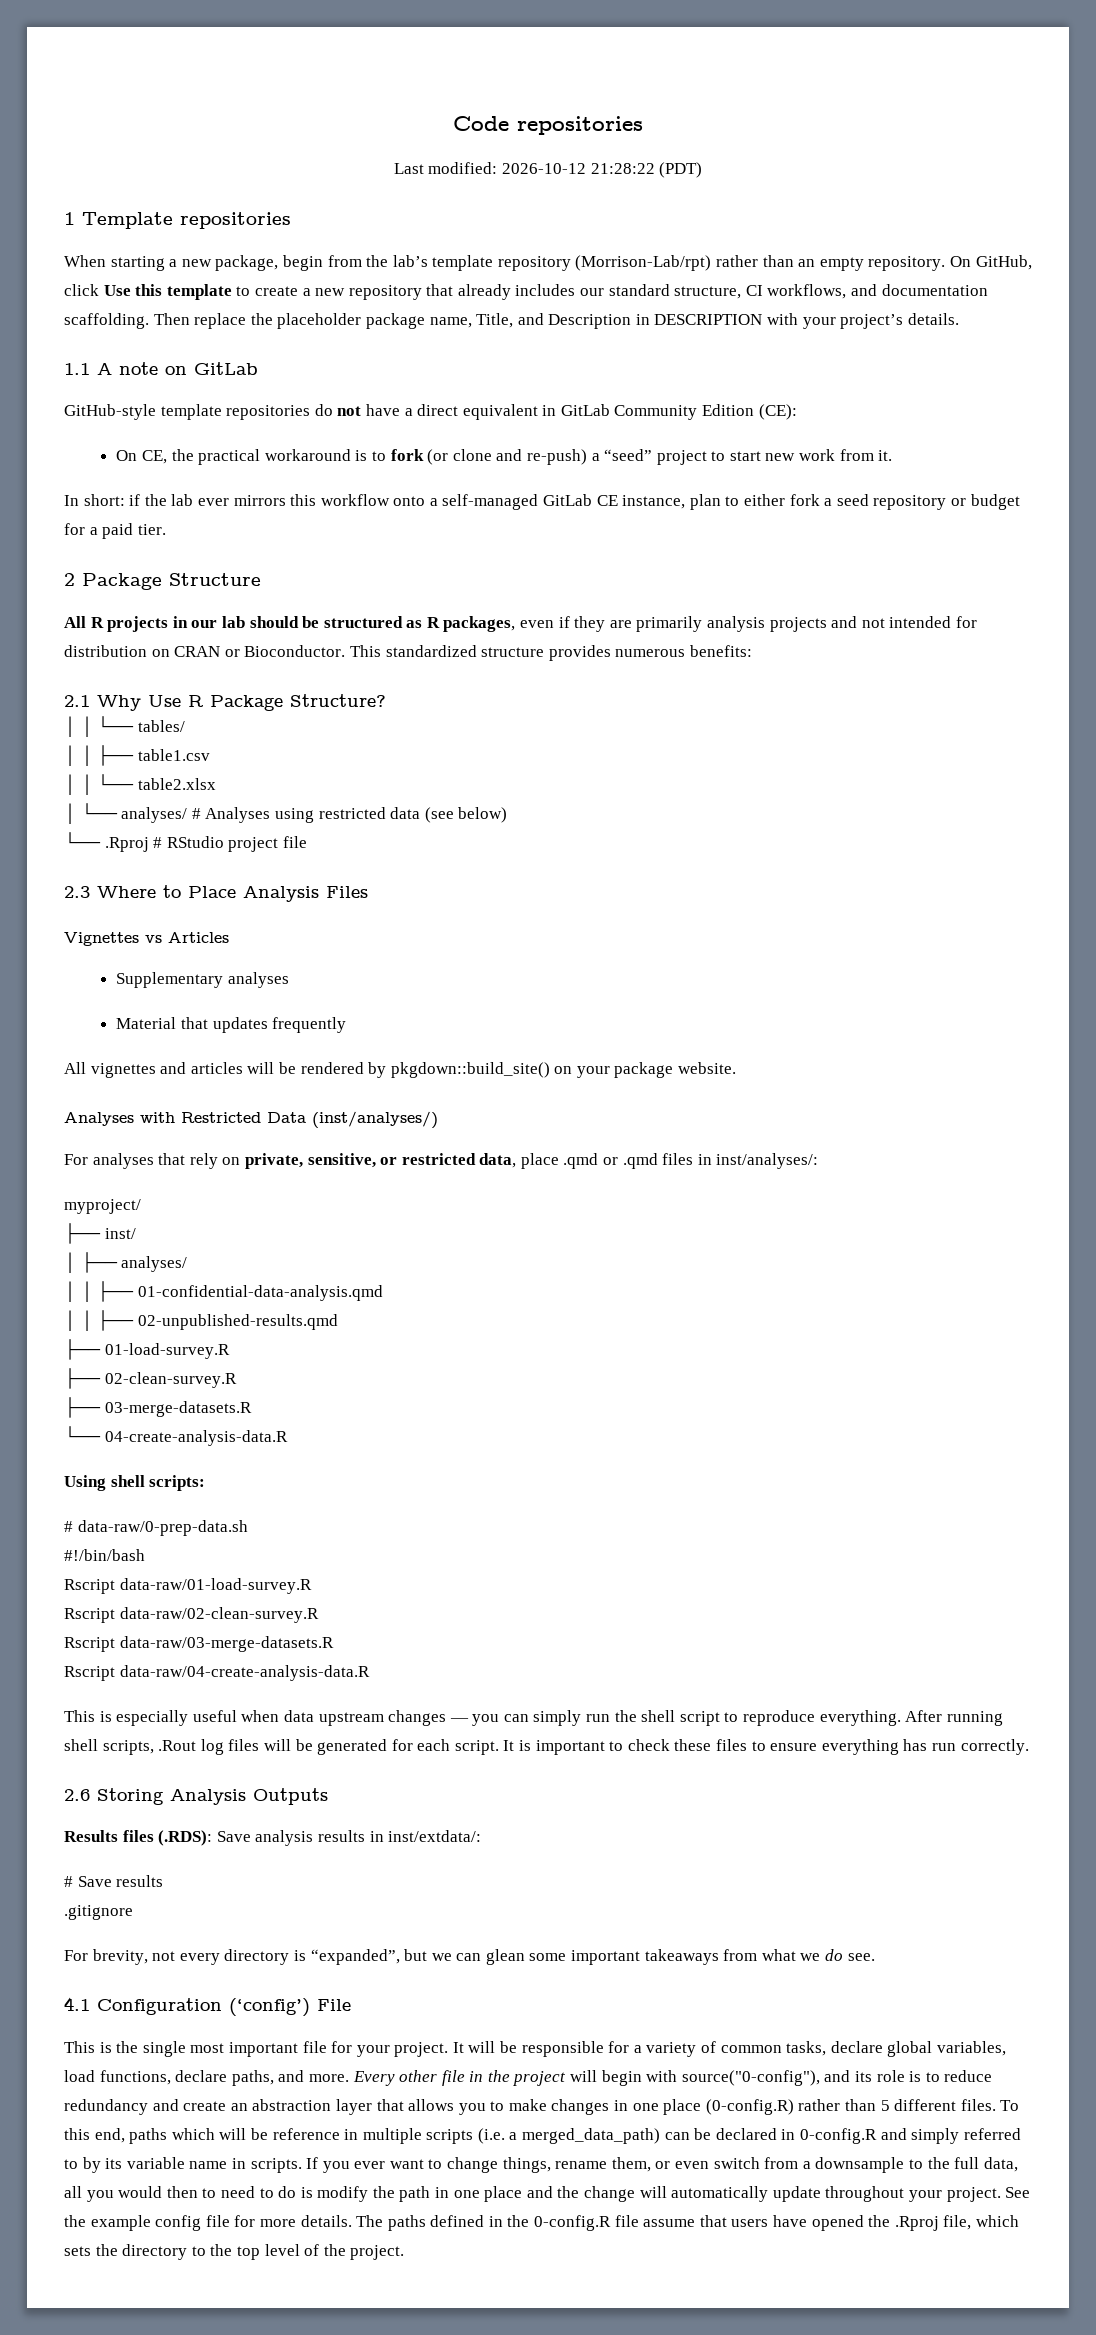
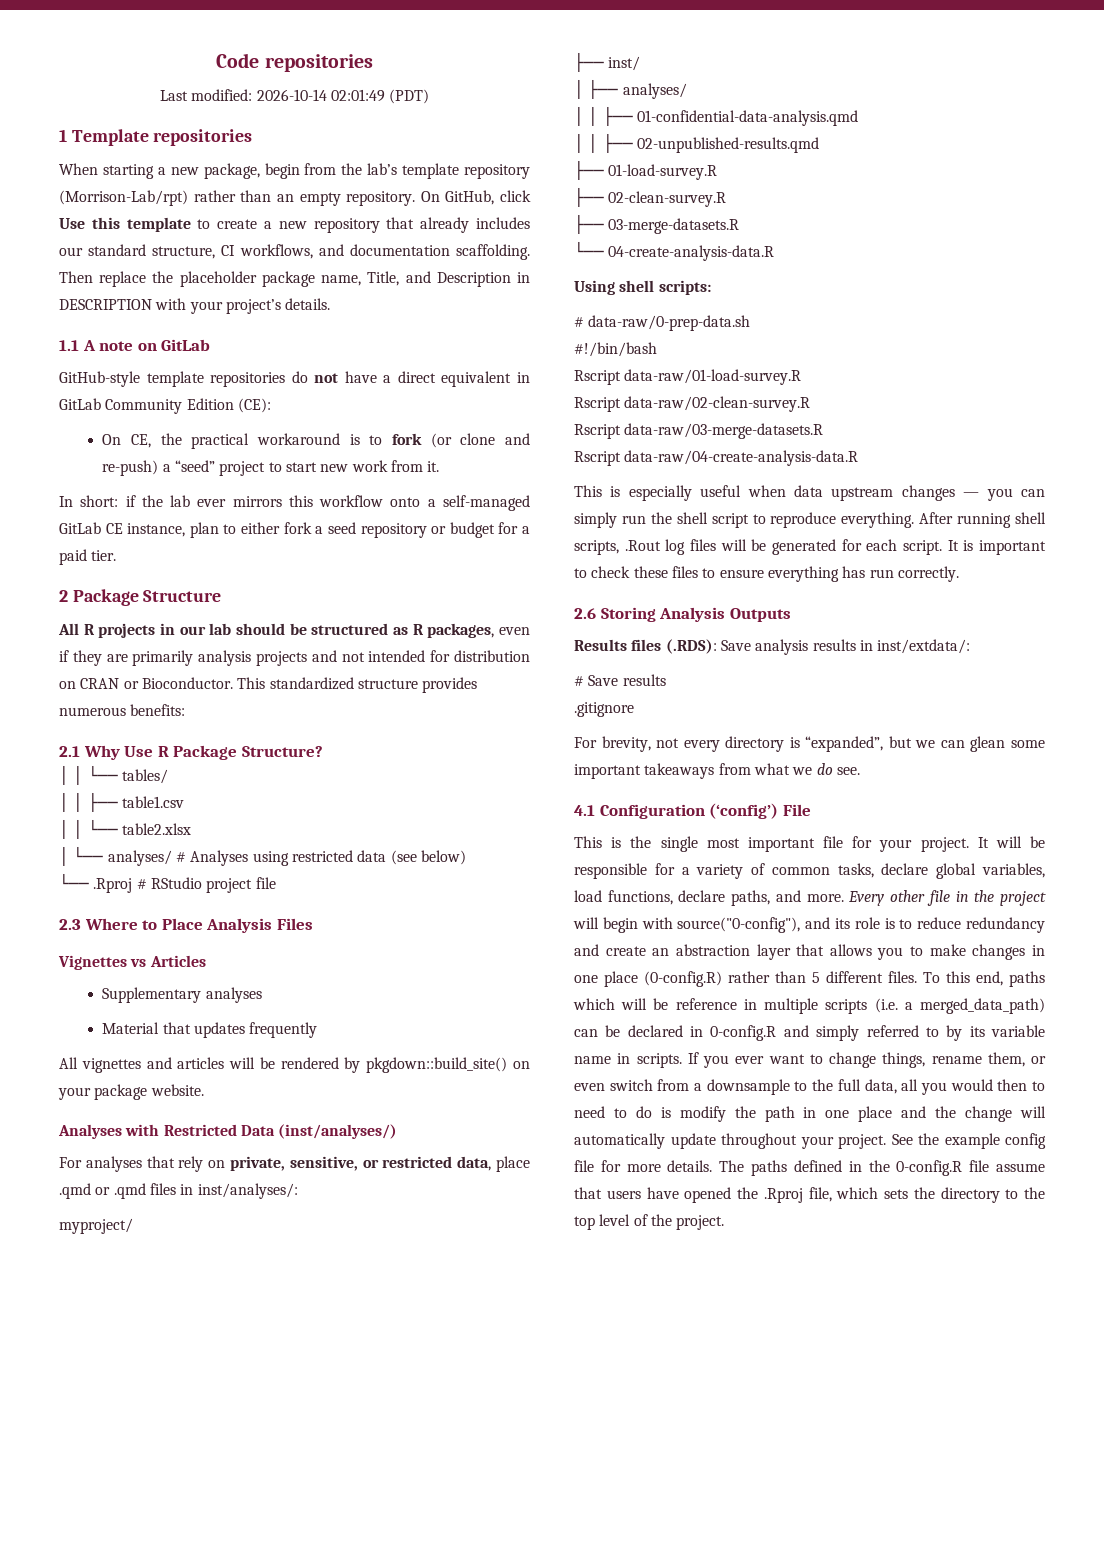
- Last modified: 2026-10-12 21:28:22 (PDT)
+ Last modified: 2026-10-14 02:01:49 (PDT)

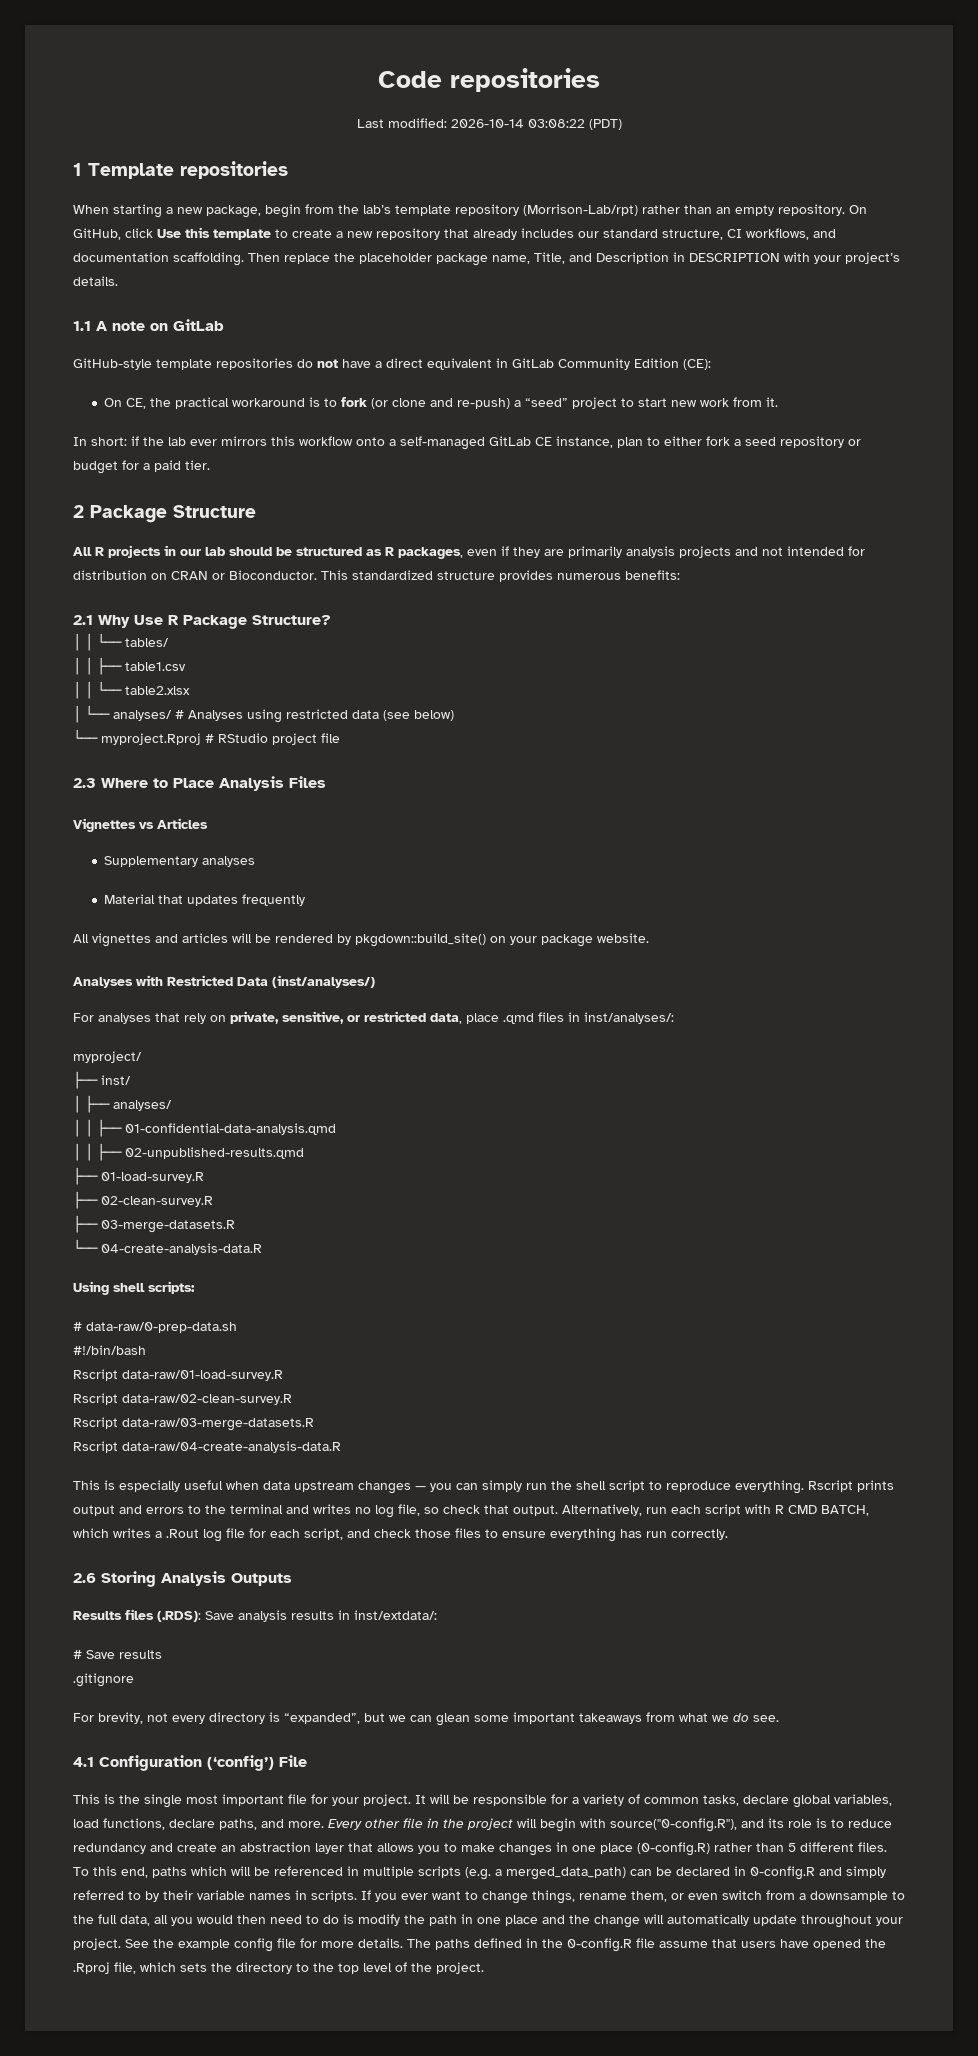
- Last modified: 2026-10-14 02:01:49 (PDT)
+ Last modified: 2026-10-14 03:08:22 (PDT)
- └── .Rproj # RStudio project file
+ └── myproject.Rproj # RStudio project file
- For analyses that rely on private, sensitive, or restricted data, place .qmd or .qmd files in inst/analyses/:
+ For analyses that rely on private, sensitive, or restricted data, place .qmd files in inst/analyses/:
- After running shell scripts, .Rout log files will be generated for each script. It is important to check these files to ensure everything has run correctly.
+ Rscript prints output and errors to the terminal and writes no log file, so check that output. Alternatively, run each script with R CMD BATCH, which writes a .Rout log file for each script, and check those files to ensure everything has run correctly.
- Every other file in the project will begin with source("0-config"), and its role is to reduce redundancy and create an abstraction layer that allows you to make changes in one place (0-config.R) rather than 5 different files.
+ Every other file in the project will begin with source("0-config.R"), and its role is to reduce redundancy and create an abstraction layer that allows you to make changes in one place (0-config.R) rather than 5 different files.
- To this end, paths which will be reference in multiple scripts (i.e. a merged_data_path) can be declared in 0-config.R and simply referred to by its variable name in scripts.
+ To this end, paths which will be referenced in multiple scripts (e.g. a merged_data_path) can be declared in 0-config.R and simply referred to by their variable names in scripts.
- If you ever want to change things, rename them, or even switch from a downsample to the full data, all you would then to need to do is modify the path in one place and the change will automatically update throughout your project.
+ If you ever want to change things, rename them, or even switch from a downsample to the full data, all you would then need to do is modify the path in one place and the change will automatically update throughout your project.

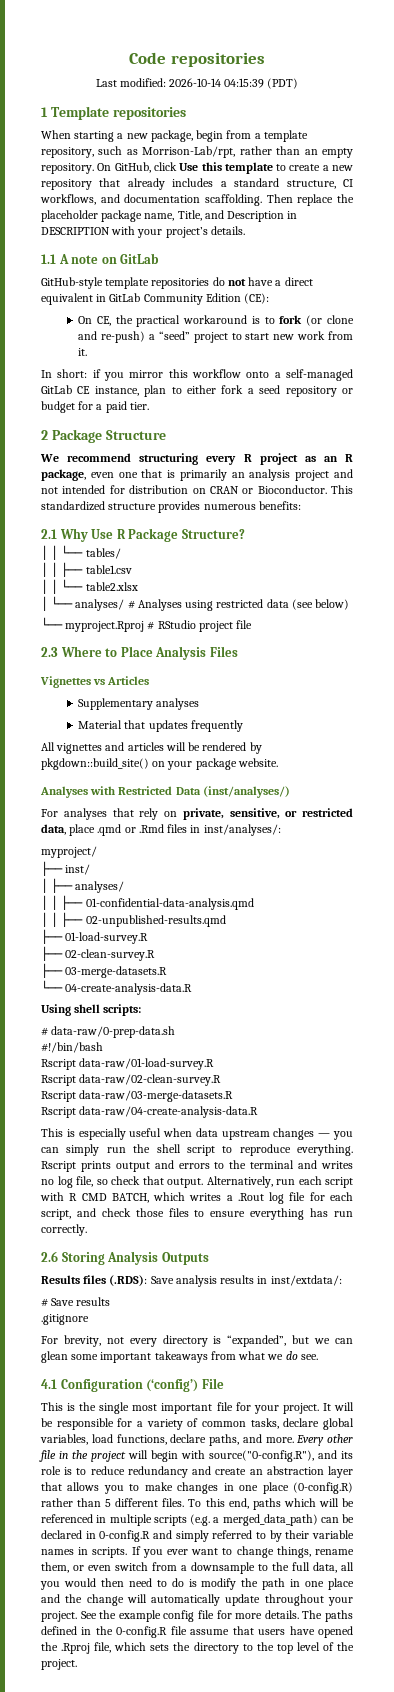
- Last modified: 2026-10-14 03:08:22 (PDT)
+ Last modified: 2026-10-14 04:15:39 (PDT)
- When starting a new package, begin from the lab’s template repository (Morrison-Lab/rpt) rather than an empty repository.
+ When starting a new package, begin from a template repository, such as Morrison-Lab/rpt, rather than an empty repository.
- On GitHub, click Use this template to create a new repository that already includes our standard structure, CI workflows, and documentation scaffolding.
+ On GitHub, click Use this template to create a new repository that already includes a standard structure, CI workflows, and documentation scaffolding.
- In short: if the lab ever mirrors this workflow onto a self-managed GitLab CE instance, plan to either fork a seed repository or budget for a paid tier.
+ In short: if you mirror this workflow onto a self-managed GitLab CE instance, plan to either fork a seed repository or budget for a paid tier.
- All R projects in our lab should be structured as R packages, even if they are primarily analysis projects and not intended for distribution on CRAN or Bioconductor.
+ We recommend structuring every R project as an R package, even one that is primarily an analysis project and not intended for distribution on CRAN or Bioconductor.
- For analyses that rely on private, sensitive, or restricted data, place .qmd files in inst/analyses/:
+ For analyses that rely on private, sensitive, or restricted data, place .qmd or .Rmd files in inst/analyses/:

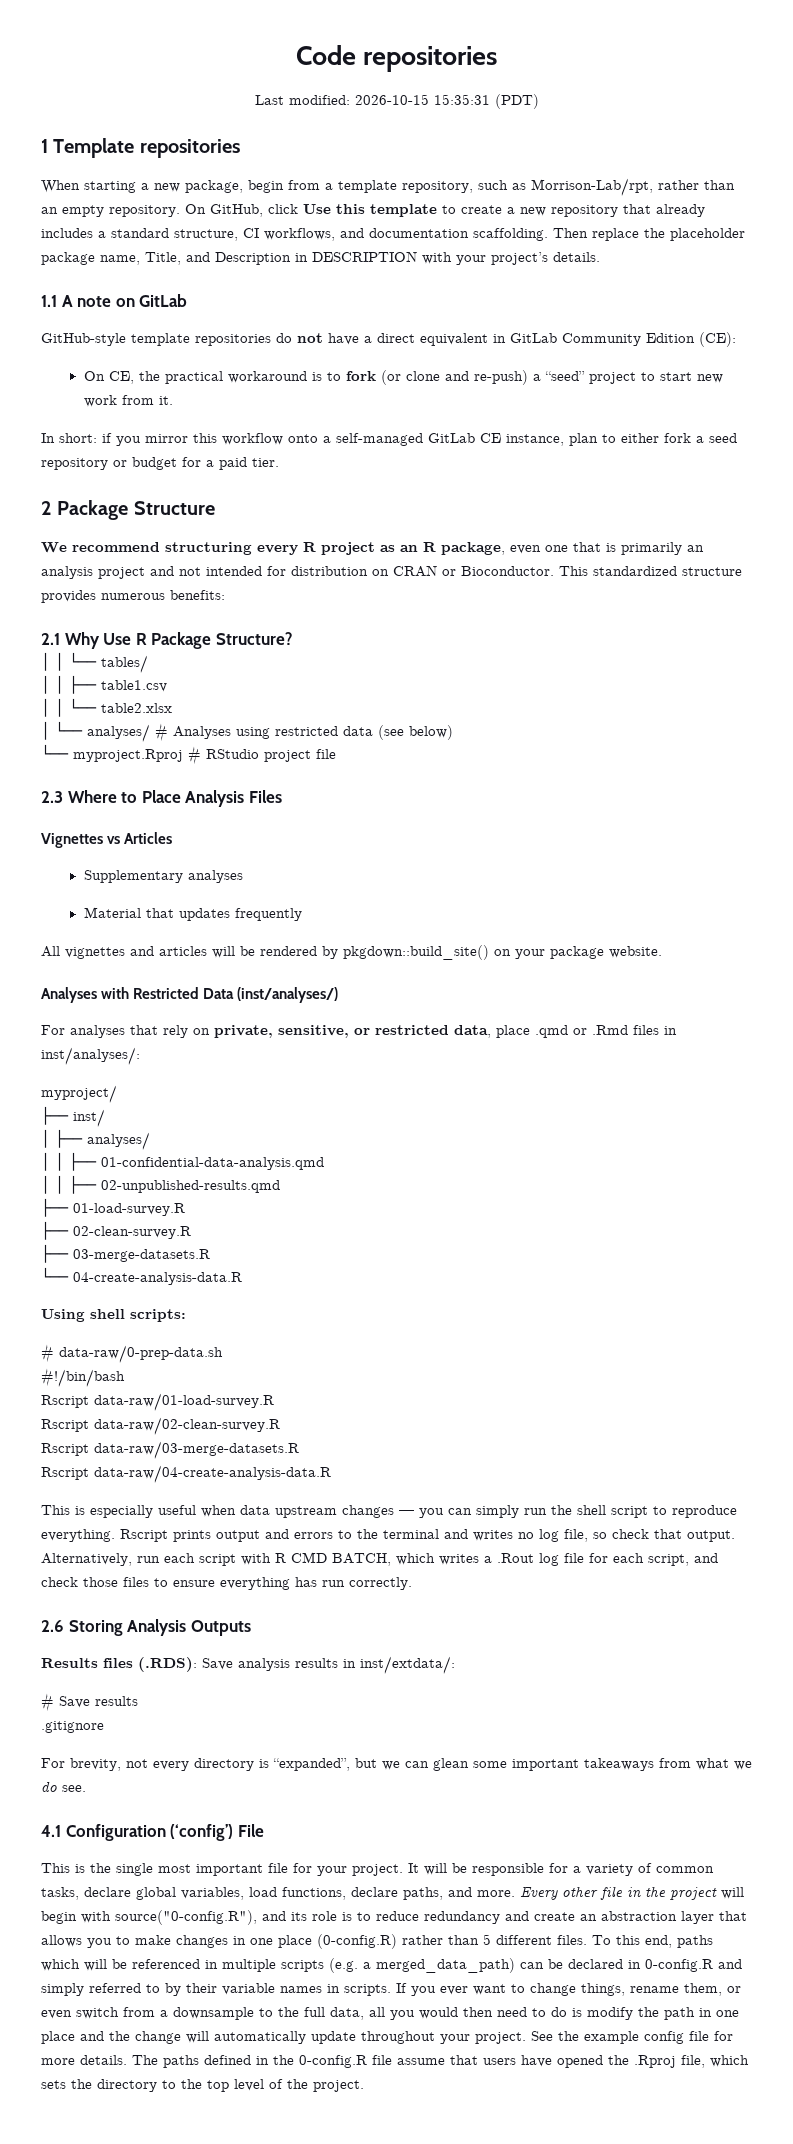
- Last modified: 2026-10-14 04:15:39 (PDT)
+ Last modified: 2026-10-15 15:35:31 (PDT)

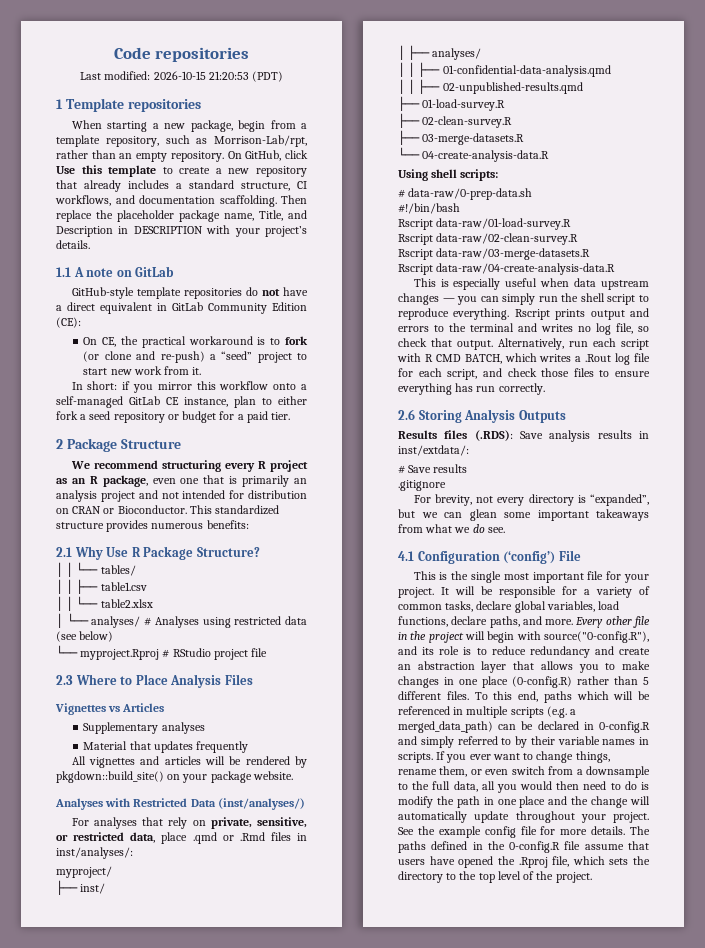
- Last modified: 2026-10-15 15:35:31 (PDT)
+ Last modified: 2026-10-15 21:20:53 (PDT)

